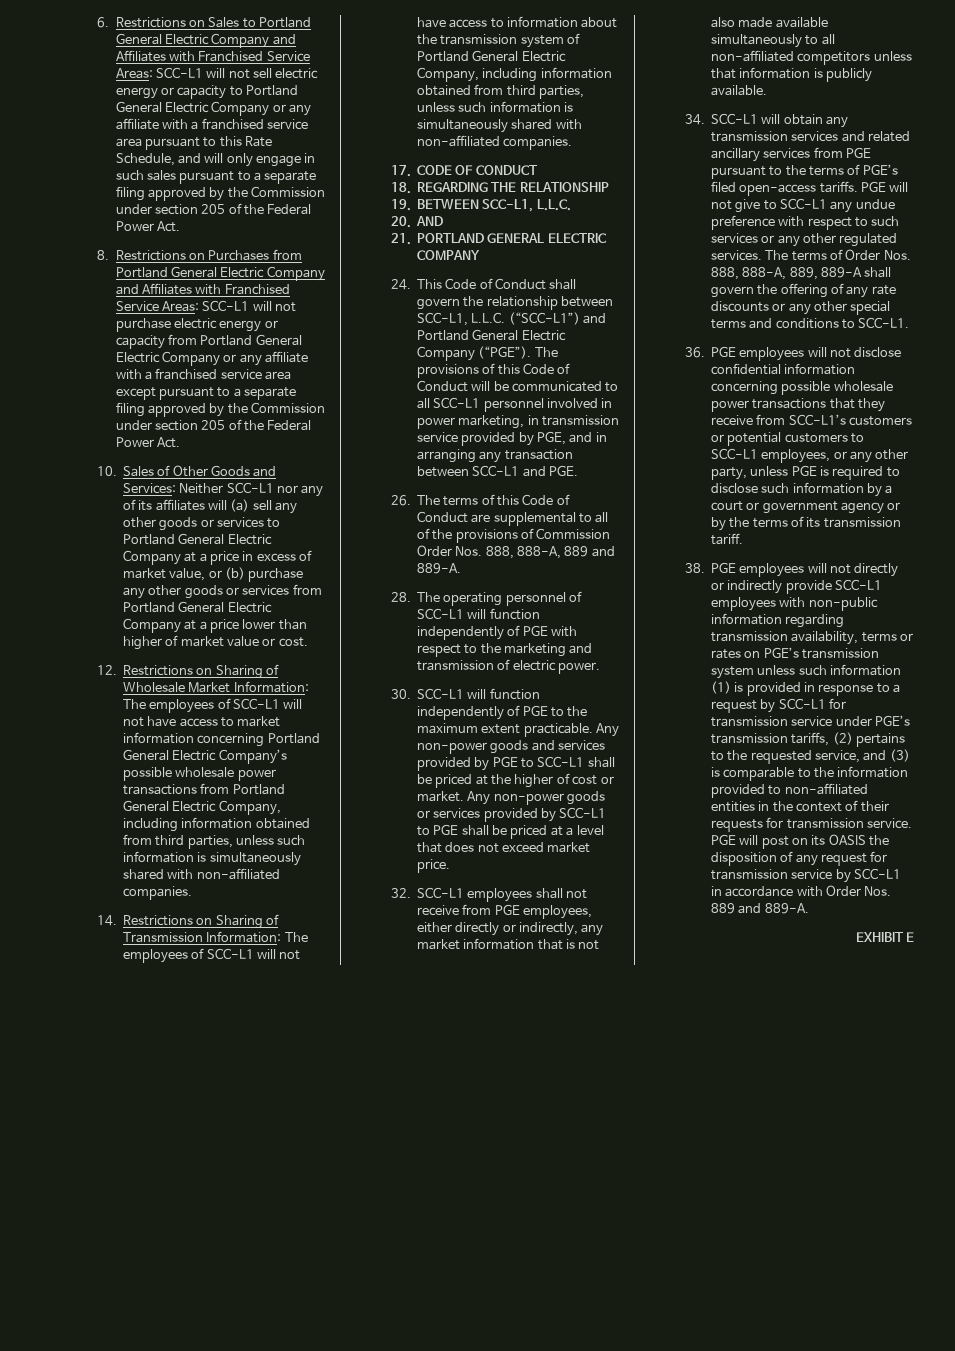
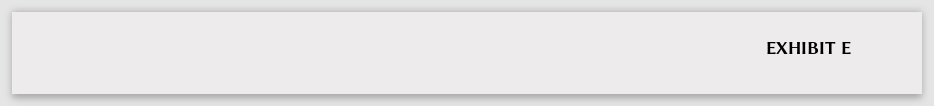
- 6. Restrictions on Sales to Portland General Electric Company and Affiliates with Franchised Service Areas: SCC-L1 will not sell electric energy or capacity to Portland General Electric Company or any affiliate with a franchised service area pursuant to this Rate Schedule, and will only engage in such sales pursuant to a separate filing approved by the Commission under section 205 of the Federal Power Act.
- 8. Restrictions on Purchases from Portland General Electric Company and Affiliates with Franchised Service Areas: SCC-L1 will not purchase electric energy or capacity from Portland General Electric Company or any affiliate with a franchised service area except pursuant to a separate filing approved by the Commission under section 205 of the Federal Power Act.
- 10. Sales of Other Goods and Services: Neither SCC-L1 nor any of its affiliates will (a) sell any other goods or services to Portland General Electric Company at a price in excess of market value, or (b) purchase any other goods or services from Portland General Electric Company at a price lower than higher of market value or cost.
- 12. Restrictions on Sharing of Wholesale Market Information: The employees of SCC-L1 will not have access to market information concerning Portland General Electric Company’s possible wholesale power transactions from Portland General Electric Company, including information obtained from third parties, unless such information is simultaneously shared with non-affiliated companies.
- 14. Restrictions on Sharing of Transmission Information: The employees of SCC-L1 will not have access to information about the transmission system of Portland General Electric Company, including information obtained from third parties, unless such information is simultaneously shared with non-affiliated companies.
- 17. CODE OF CONDUCT
- 18. REGARDING THE RELATIONSHIP
- 19. BETWEEN SCC-L1, L.L.C.
- 20. AND
- 21. PORTLAND GENERAL ELECTRIC COMPANY
- 24. This Code of Conduct shall govern the relationship between SCC-L1, L.L.C. (“SCC-L1”) and Portland General Electric Company (“PGE”). The provisions of this Code of Conduct will be communicated to all SCC-L1 personnel involved in power marketing, in transmission service provided by PGE, and in arranging any transaction between SCC-L1 and PGE.
- 26. The terms of this Code of Conduct are supplemental to all of the provisions of Commission Order Nos. 888, 888-A, 889 and 889-A.
- 28. The operating personnel of SCC-L1 will function independently of PGE with respect to the marketing and transmission of electric power.
- 30. SCC-L1 will function independently of PGE to the maximum extent practicable. Any non-power goods and services provided by PGE to SCC-L1 shall be priced at the higher of cost or market. Any non-power goods or services provided by SCC-L1 to PGE shall be priced at a level that does not exceed market price.
- 32. SCC-L1 employees shall not receive from PGE employees, either directly or indirectly, any market information that is not also made available simultaneously to all non-affiliated competitors unless that information is publicly available.
- 34. SCC-L1 will obtain any transmission services and related ancillary services from PGE pursuant to the terms of PGE’s filed open-access tariffs. PGE will not give to SCC-L1 any undue preference with respect to such services or any other regulated services. The terms of Order Nos. 888, 888-A, 889, 889-A shall govern the offering of any rate discounts or any other special terms and conditions to SCC-L1.
- 36. PGE employees will not disclose confidential information concerning possible wholesale power transactions that they receive from SCC-L1’s customers or potential customers to SCC-L1 employees, or any other party, unless PGE is required to disclose such information by a court or government agency or by the terms of its transmission tariff.
- 38. PGE employees will not directly or indirectly provide SCC-L1 employees with non-public information regarding transmission availability, terms or rates on PGE’s transmission system unless such information (1) is provided in response to a request by SCC-L1 for transmission service under PGE’s transmission tariffs, (2) pertains to the requested service, and (3) is comparable to the information provided to non-affiliated entities in the context of their requests for transmission service. PGE will post on its OASIS the disposition of any request for transmission service by SCC-L1 in accordance with Order Nos. 889 and 889-A.

